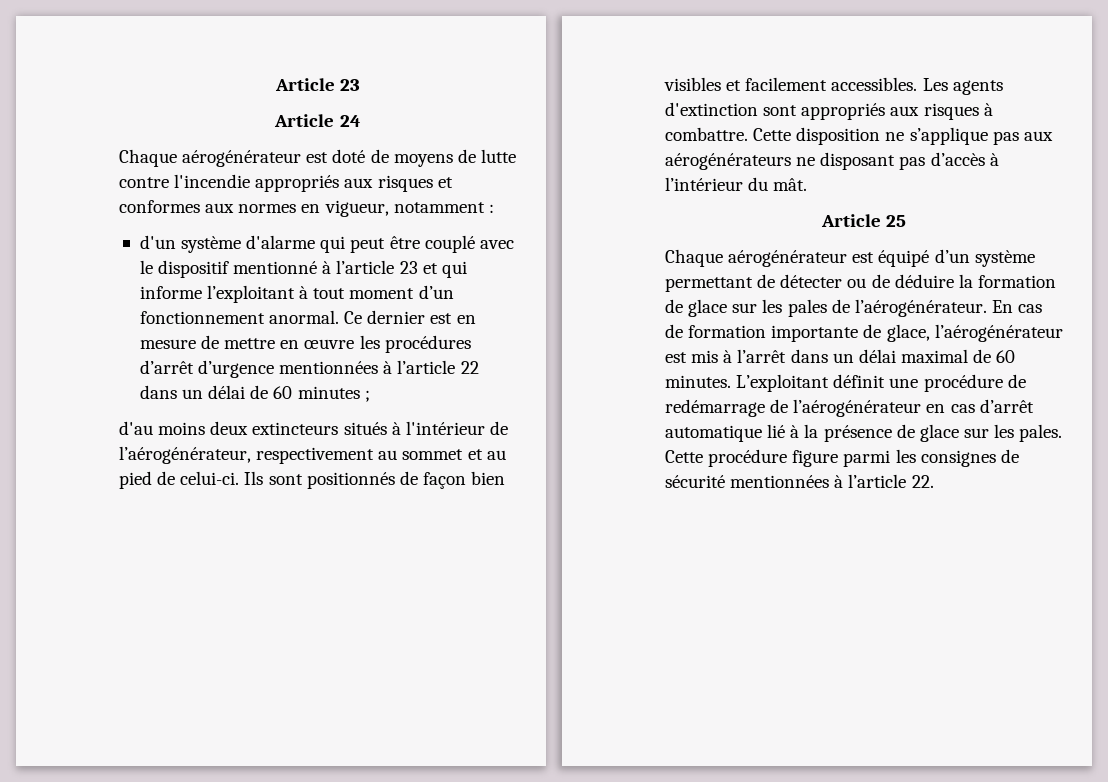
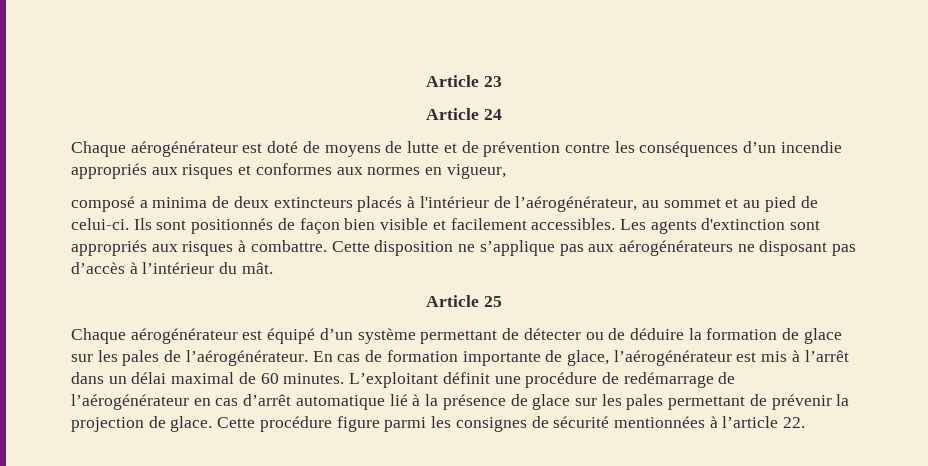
- Chaque aérogénérateur est doté de moyens de lutte contre l'incendie appropriés aux risques et conformes aux normes en vigueur, notamment :
- d'un système d'alarme qui peut être couplé avec le dispositif mentionné à l’article 23 et qui informe l’exploitant à tout moment d’un fonctionnement anormal. Ce dernier est en mesure de mettre en œuvre les procédures d’arrêt d’urgence mentionnées à l’article 22 dans un délai de 60 minutes ;
- d'au moins deux extincteurs situés à l'intérieur de l’aérogénérateur, respectivement au sommet et au pied de celui-ci.
+ Chaque aérogénérateur est doté de moyens de lutte et de prévention contre les conséquences d’un incendie appropriés aux risques et conformes aux normes en vigueur,
+ composé a minima de deux extincteurs placés à l'intérieur de l’aérogénérateur, au sommet et au pied de celui-ci.
- Ils sont positionnés de façon bien visibles et facilement accessibles.
+ Ils sont positionnés de façon bien visible et facilement accessibles.
- L’exploitant définit une procédure de redémarrage de l’aérogénérateur en cas d’arrêt automatique lié à la présence de glace sur les pales.
+ L’exploitant définit une procédure de redémarrage de l’aérogénérateur en cas d’arrêt automatique lié à la présence de glace sur les pales permettant de prévenir la projection de glace.

